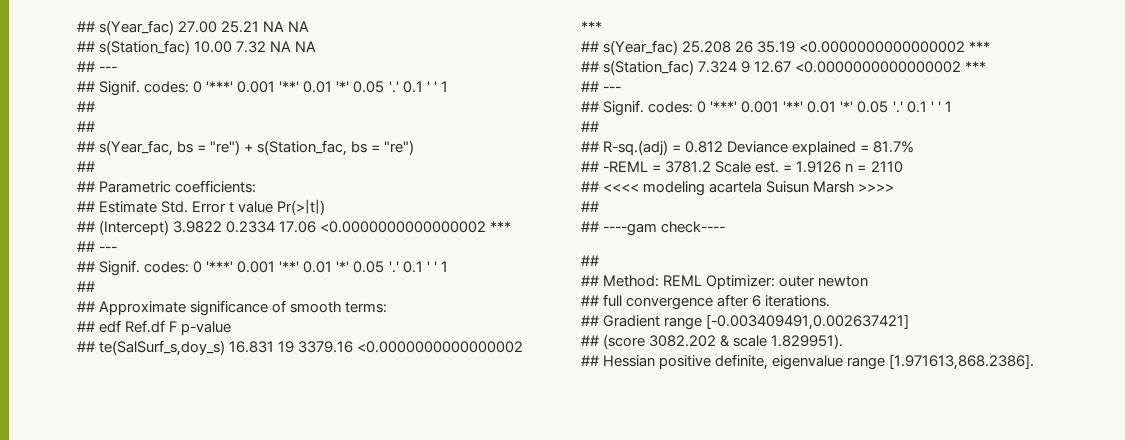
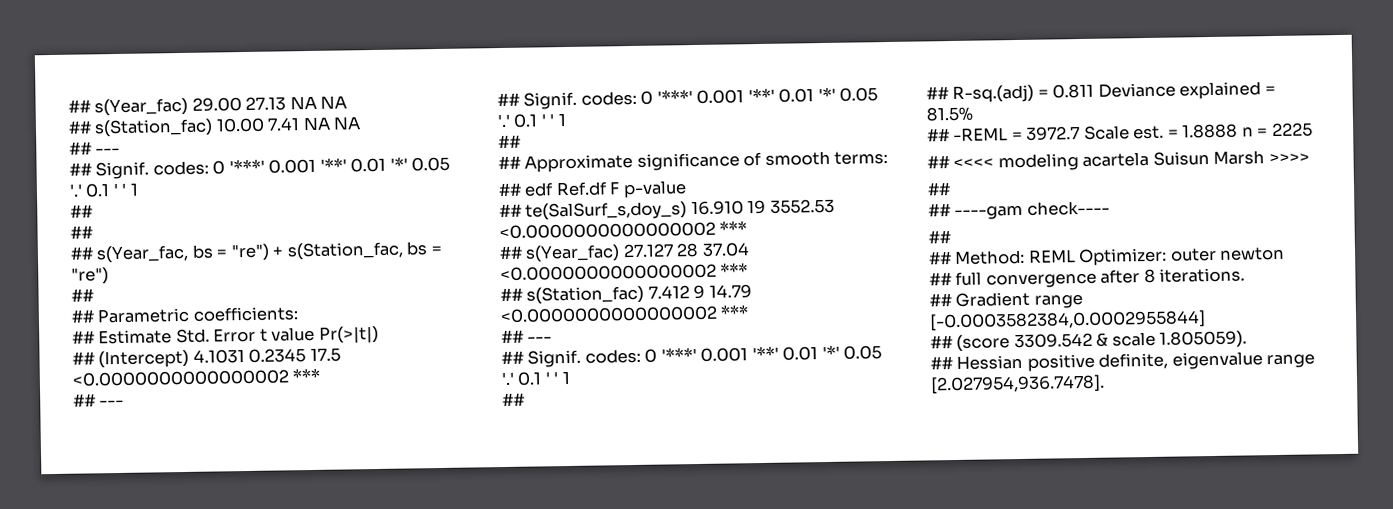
- ## s(Year_fac) 27.00 25.21 NA NA
+ ## s(Year_fac) 29.00 27.13 NA NA
- ## s(Station_fac) 10.00 7.32 NA NA
+ ## s(Station_fac) 10.00 7.41 NA NA
- ## (Intercept) 3.9822 0.2334 17.06 <0.0000000000000002 ***
+ ## (Intercept) 4.1031 0.2345 17.5 <0.0000000000000002 ***
- ## te(SalSurf_s,doy_s) 16.831 19 3379.16 <0.0000000000000002 ***
+ ## te(SalSurf_s,doy_s) 16.910 19 3552.53 <0.0000000000000002 ***
- ## s(Year_fac) 25.208 26 35.19 <0.0000000000000002 ***
+ ## s(Year_fac) 27.127 28 37.04 <0.0000000000000002 ***
- ## s(Station_fac) 7.324 9 12.67 <0.0000000000000002 ***
+ ## s(Station_fac) 7.412 9 14.79 <0.0000000000000002 ***
- ## R-sq.(adj) = 0.812 Deviance explained = 81.7%
+ ## R-sq.(adj) = 0.811 Deviance explained = 81.5%
- ## -REML = 3781.2 Scale est.
+ ## -REML = 3972.7 Scale est.
- = 1.9126 n = 2110
+ = 1.8888 n = 2225
- ## full convergence after 6 iterations.
+ ## full convergence after 8 iterations.
- ## Gradient range [-0.003409491,0.002637421]
+ ## Gradient range [-0.0003582384,0.0002955844]
- ## (score 3082.202 & scale 1.829951).
+ ## (score 3309.542 & scale 1.805059).
- ## Hessian positive definite, eigenvalue range [1.971613,868.2386].
+ ## Hessian positive definite, eigenvalue range [2.027954,936.7478].

